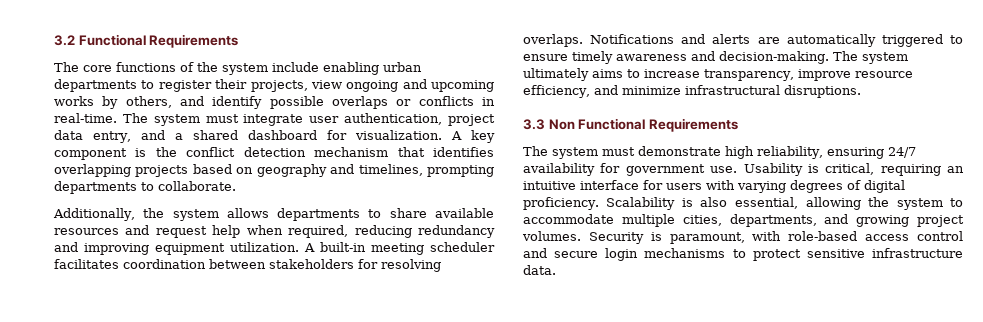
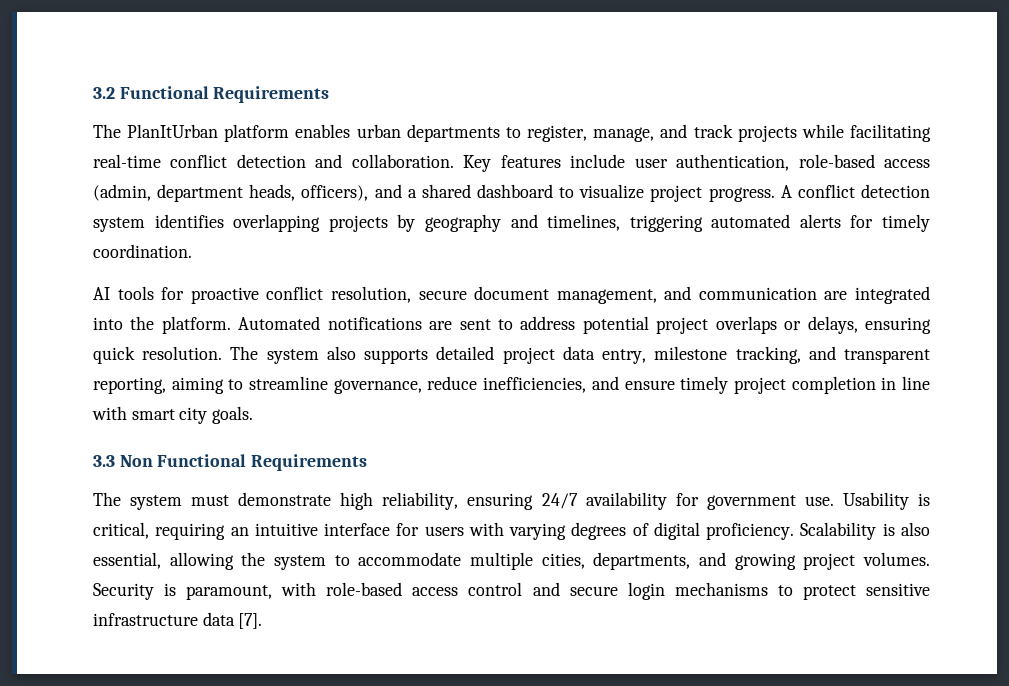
- The core functions of the system include enabling urban departments to register their projects, view ongoing and upcoming works by others, and identify possible overlaps or conflicts in real-time. The system must integrate user authentication, project data entry, and a shared dashboard for visualization. A key component is the conflict detection mechanism that identifies overlapping projects based on geography and timelines, prompting departments to collaborate.
- Additionally, the system allows departments to share available resources and request help when required, reducing redundancy and improving equipment utilization. A built-in meeting scheduler facilitates coordination between stakeholders for resolving overlaps. Notifications and alerts are automatically triggered to ensure timely awareness and decision-making. The system ultimately aims to increase transparency, improve resource efficiency, and minimize infrastructural disruptions.
+ The PlanItUrban platform enables urban departments to register, manage, and track projects while facilitating real-time conflict detection and collaboration. Key features include user authentication, role-based access (admin, department heads, officers), and a shared dashboard to visualize project progress. A conflict detection system identifies overlapping projects by geography and timelines, triggering automated alerts for timely coordination.
+ AI tools for proactive conflict resolution, secure document management, and communication are integrated into the platform. Automated notifications are sent to address potential project overlaps or delays, ensuring quick resolution. The system also supports detailed project data entry, milestone tracking, and transparent reporting, aiming to streamline governance, reduce inefficiencies, and ensure timely project completion in line with smart city goals.
- Security is paramount, with role-based access control and secure login mechanisms to protect sensitive infrastructure data.
+ Security is paramount, with role-based access control and secure login mechanisms to protect sensitive infrastructure data [7].

